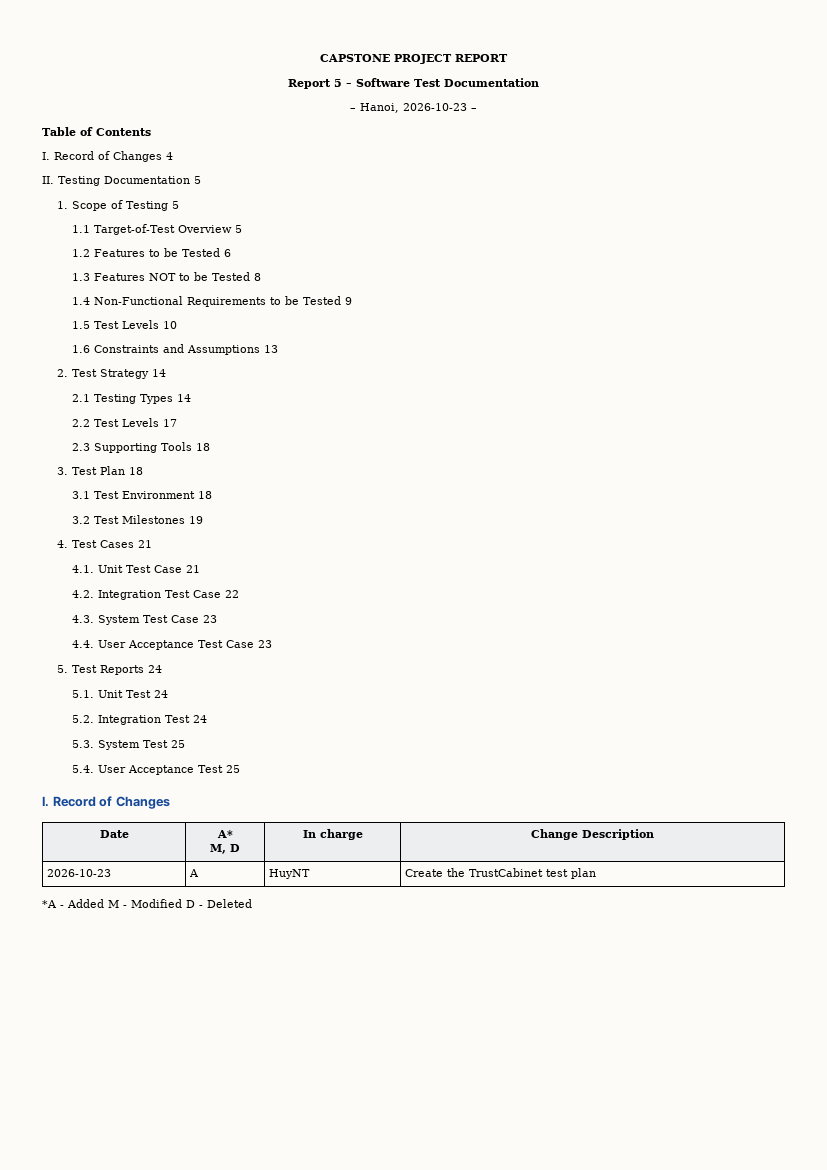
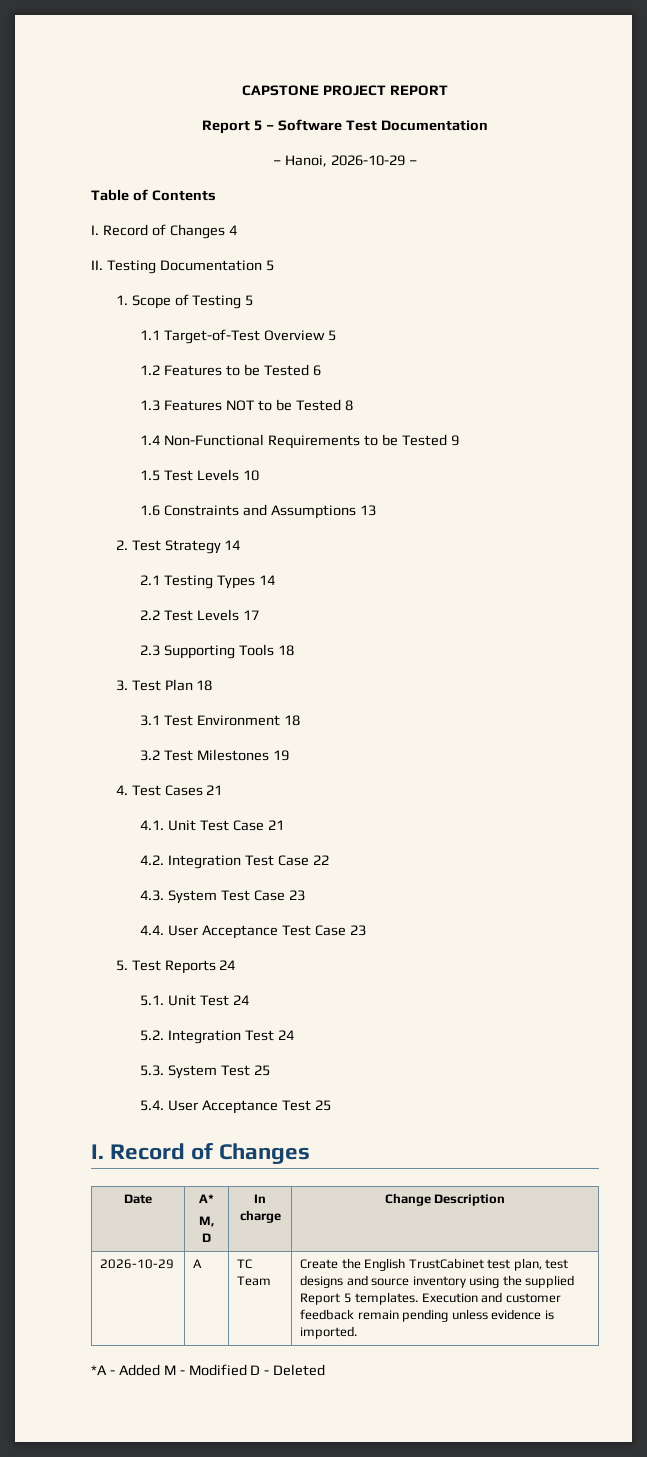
- – Hanoi, 2026-10-23 –
+ – Hanoi, 2026-10-29 –
- 2026-10-23 | A | HuyNT | Create the TrustCabinet test plan
+ 2026-10-29 | A | TC Team | Create the English TrustCabinet test plan, test designs and source inventory using the supplied Report 5 templates. Execution and customer feedback remain pending unless evidence is imported.

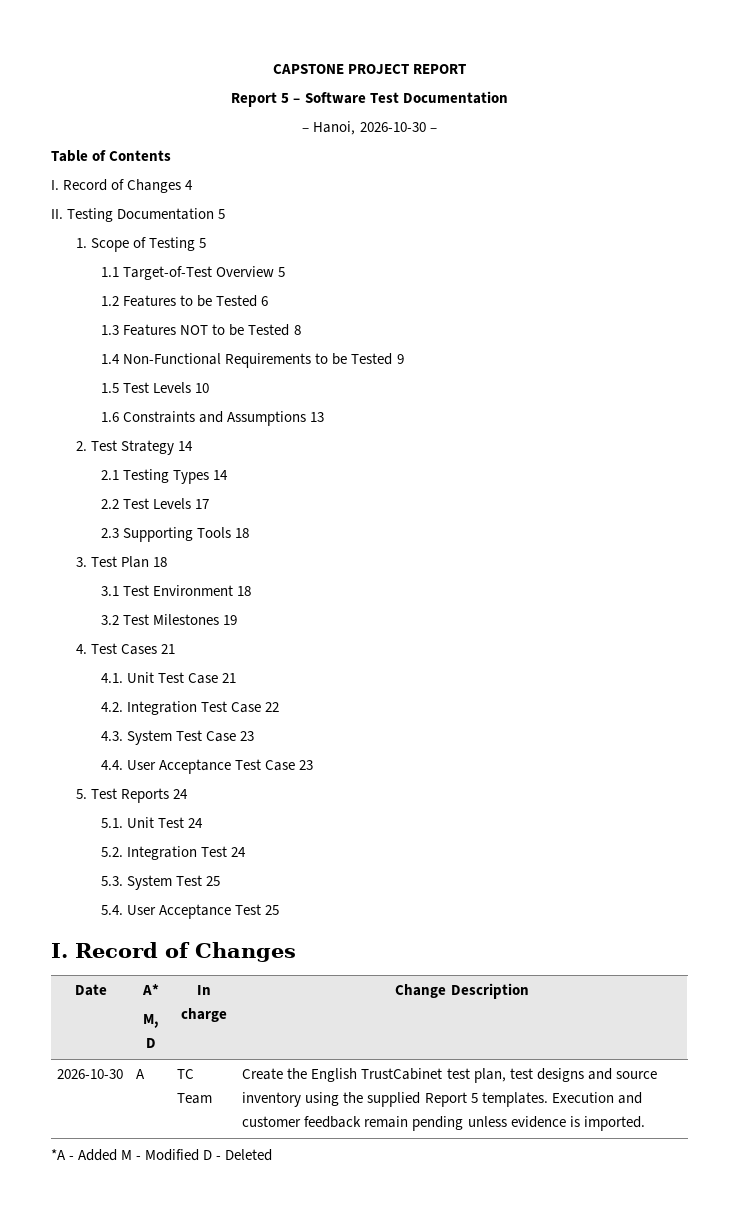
- – Hanoi, 2026-10-29 –
+ – Hanoi, 2026-10-30 –
- 2026-10-29 | A | TC Team | Create the English TrustCabinet test plan, test designs and source inventory using the supplied Report 5 templates. Execution and customer feedback remain pending unless evidence is imported.
+ 2026-10-30 | A | TC Team | Create the English TrustCabinet test plan, test designs and source inventory using the supplied Report 5 templates. Execution and customer feedback remain pending unless evidence is imported.

